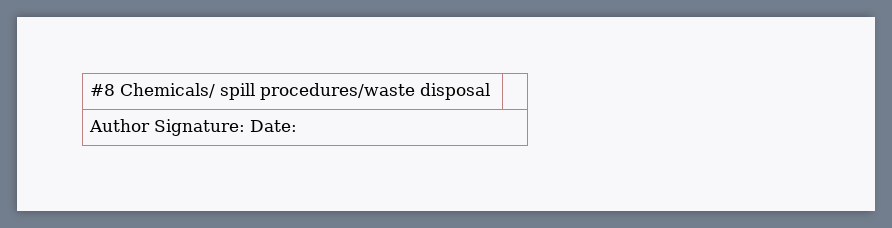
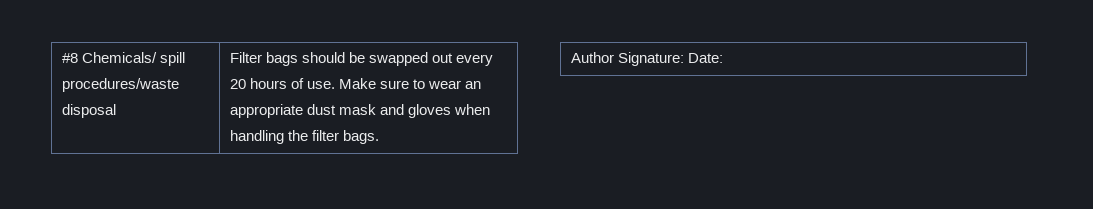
- #8 Chemicals/ spill procedures/waste disposal |
+ #8 Chemicals/ spill procedures/waste disposal | Filter bags should be swapped out every 20 hours of use. Make sure to wear an appropriate dust mask and gloves when handling the filter bags.

